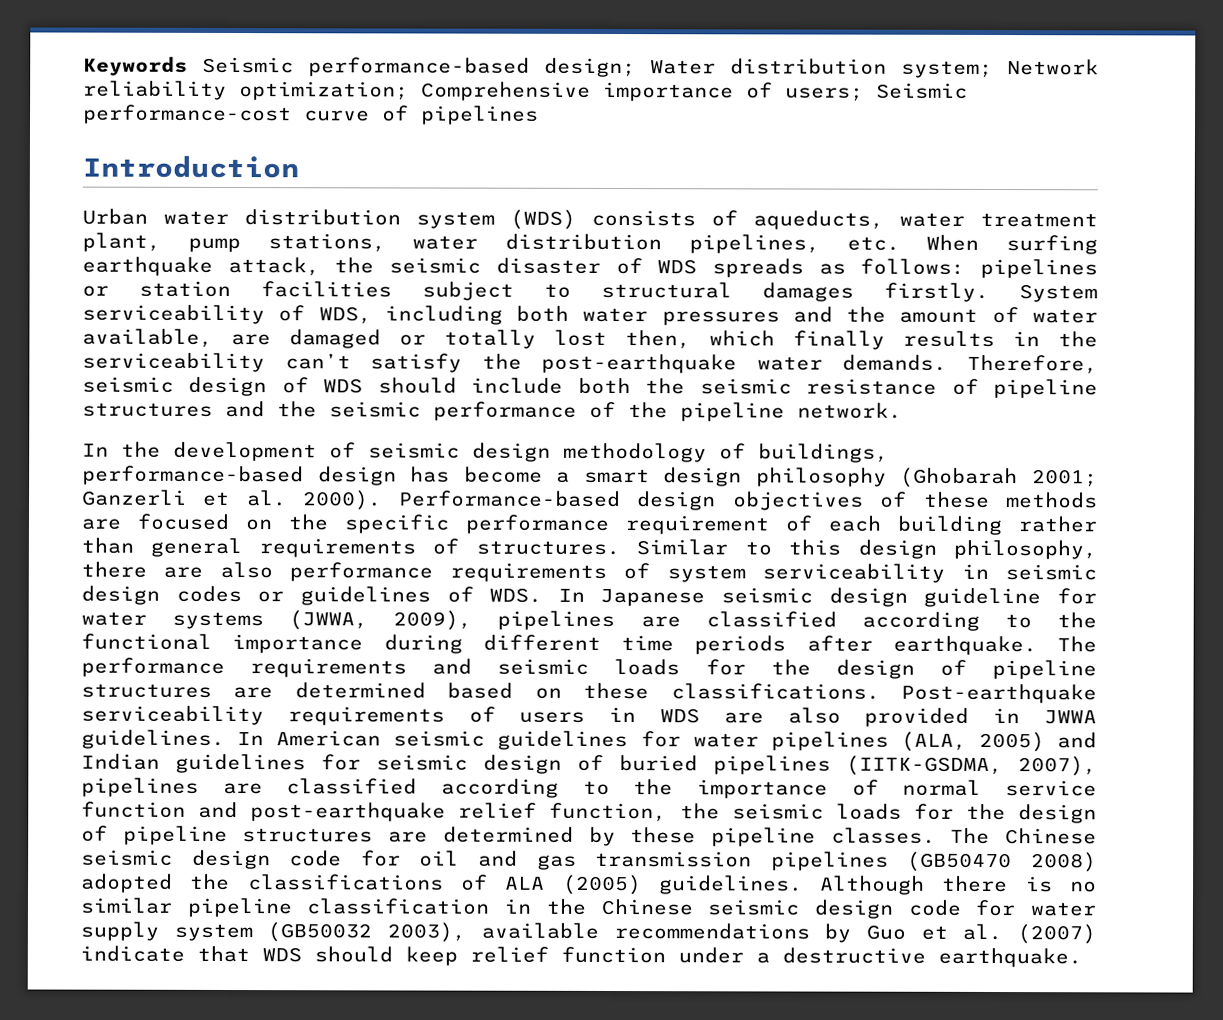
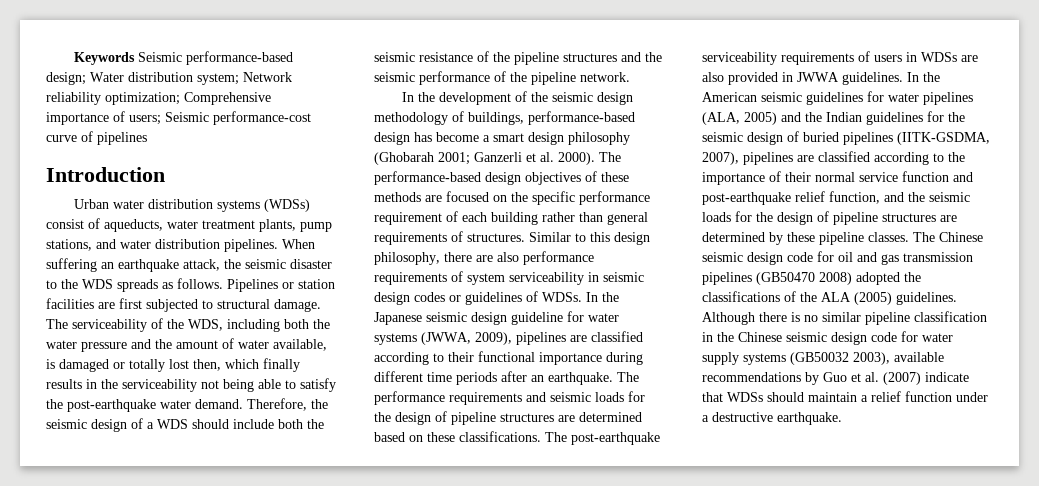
- Urban water distribution system (WDS) consists of aqueducts, water treatment plant, pump stations, water distribution pipelines, etc. When surfing earthquake attack, the seismic disaster of WDS spreads as follows: pipelines or station facilities subject to structural damages firstly. System serviceability of WDS, including both water pressures and the amount of water available, are damaged or totally lost then, which finally results in the serviceability can’t satisfy the post-earthquake water demands. Therefore, seismic design of WDS should include both the seismic resistance of pipeline structures and the seismic performance of the pipeline network.
+ Urban water distribution systems (WDSs) consist of aqueducts, water treatment plants, pump stations, and water distribution pipelines. When suffering an earthquake attack, the seismic disaster to the WDS spreads as follows. Pipelines or station facilities are first subjected to structural damage. The serviceability of the WDS, including both the water pressure and the amount of water available, is damaged or totally lost then, which finally results in the serviceability not being able to satisfy the post-earthquake water demand. Therefore, the seismic design of a WDS should include both the seismic resistance of the pipeline structures and the seismic performance of the pipeline network.
- In the development of seismic design methodology of buildings, performance-based design has become a smart design philosophy (Ghobarah 2001; Ganzerli et al. 2000).
+ In the development of the seismic design methodology of buildings, performance-based design has become a smart design philosophy (Ghobarah 2001; Ganzerli et al. 2000).
- Performance-based design objectives of these methods are focused on the specific performance requirement of each building rather than general requirements of structures.
+ The performance-based design objectives of these methods are focused on the specific performance requirement of each building rather than general requirements of structures.
- Similar to this design philosophy, there are also performance requirements of system serviceability in seismic design codes or guidelines of WDS. In Japanese seismic design guideline for water systems (JWWA, 2009), pipelines are classified according to the functional importance during different time periods after earthquake.
+ Similar to this design philosophy, there are also performance requirements of system serviceability in seismic design codes or guidelines of WDSs. In the Japanese seismic design guideline for water systems (JWWA, 2009), pipelines are classified according to their functional importance during different time periods after an earthquake.
- Post-earthquake serviceability requirements of users in WDS are also provided in JWWA guidelines.
+ The post-earthquake serviceability requirements of users in WDSs are also provided in JWWA guidelines.
- In American seismic guidelines for water pipelines (ALA, 2005) and Indian guidelines for seismic design of buried pipelines (IITK-GSDMA, 2007), pipelines are classified according to the importance of normal service function and post-earthquake relief function, the seismic loads for the design of pipeline structures are determined by these pipeline classes.
+ In the American seismic guidelines for water pipelines (ALA, 2005) and the Indian guidelines for the seismic design of buried pipelines (IITK-GSDMA, 2007), pipelines are classified according to the importance of their normal service function and post-earthquake relief function, and the seismic loads for the design of pipeline structures are determined by these pipeline classes.
- The Chinese seismic design code for oil and gas transmission pipelines (GB50470 2008) adopted the classifications of ALA (2005) guidelines.
+ The Chinese seismic design code for oil and gas transmission pipelines (GB50470 2008) adopted the classifications of the ALA (2005) guidelines.
- Although there is no similar pipeline classification in the Chinese seismic design code for water supply system (GB50032 2003), available recommendations by Guo et al. (2007) indicate that WDS should keep relief function under a destructive earthquake.
+ Although there is no similar pipeline classification in the Chinese seismic design code for water supply systems (GB50032 2003), available recommendations by Guo et al. (2007) indicate that WDSs should maintain a relief function under a destructive earthquake.

